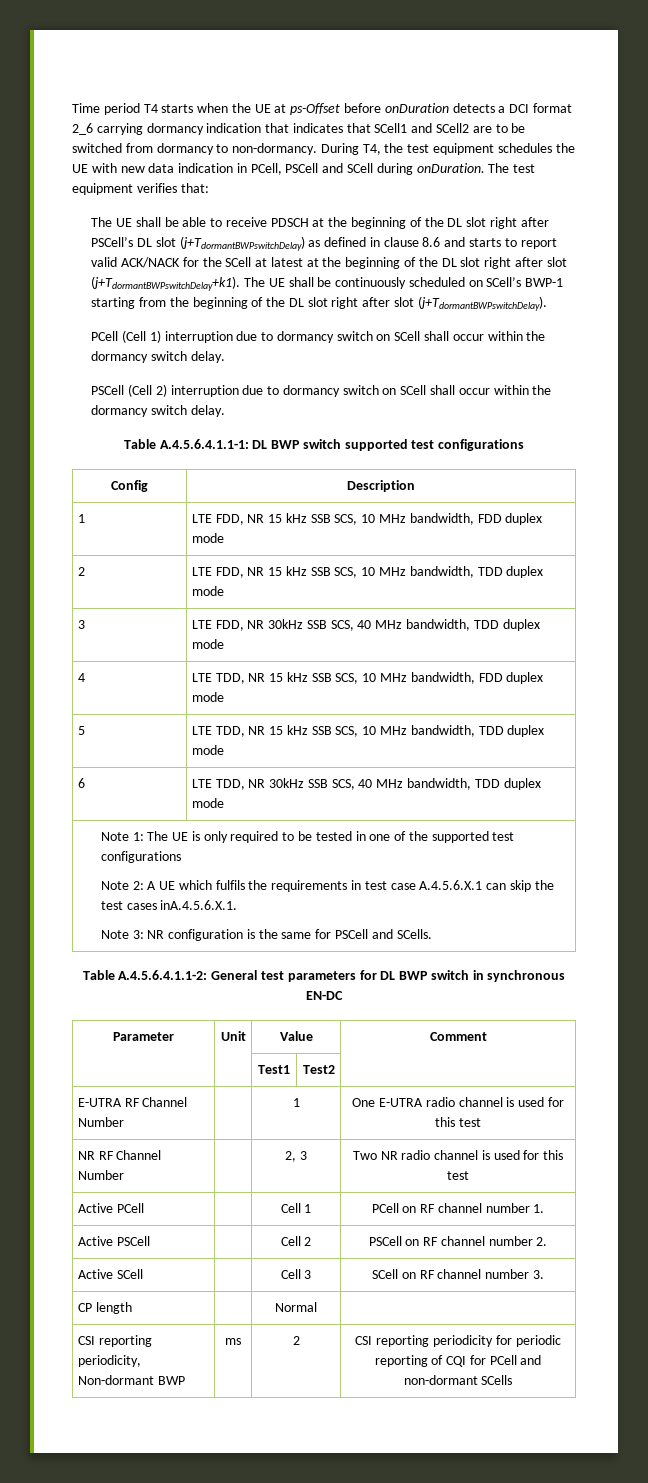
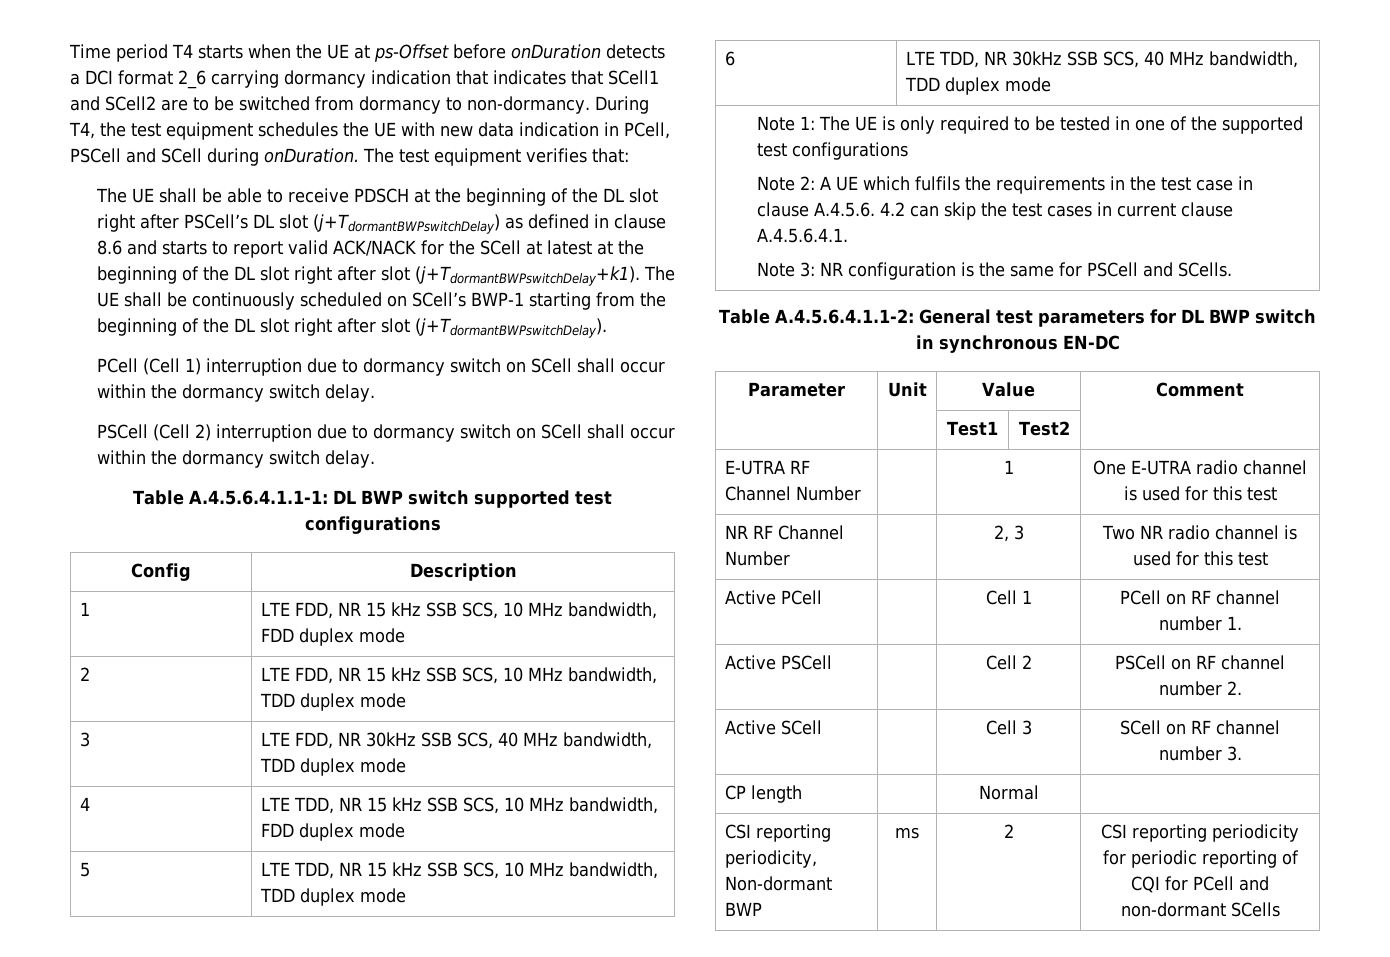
- Note 2: A UE which fulfils the requirements in test case A.4.5.6.X.1 can skip the test cases inA.4.5.6.X.1.
+ Note 2: A UE which fulfils the requirements in the test case in clause A.4.5.6. 4.2 can skip the test cases in current clause A.4.5.6.4.1.

